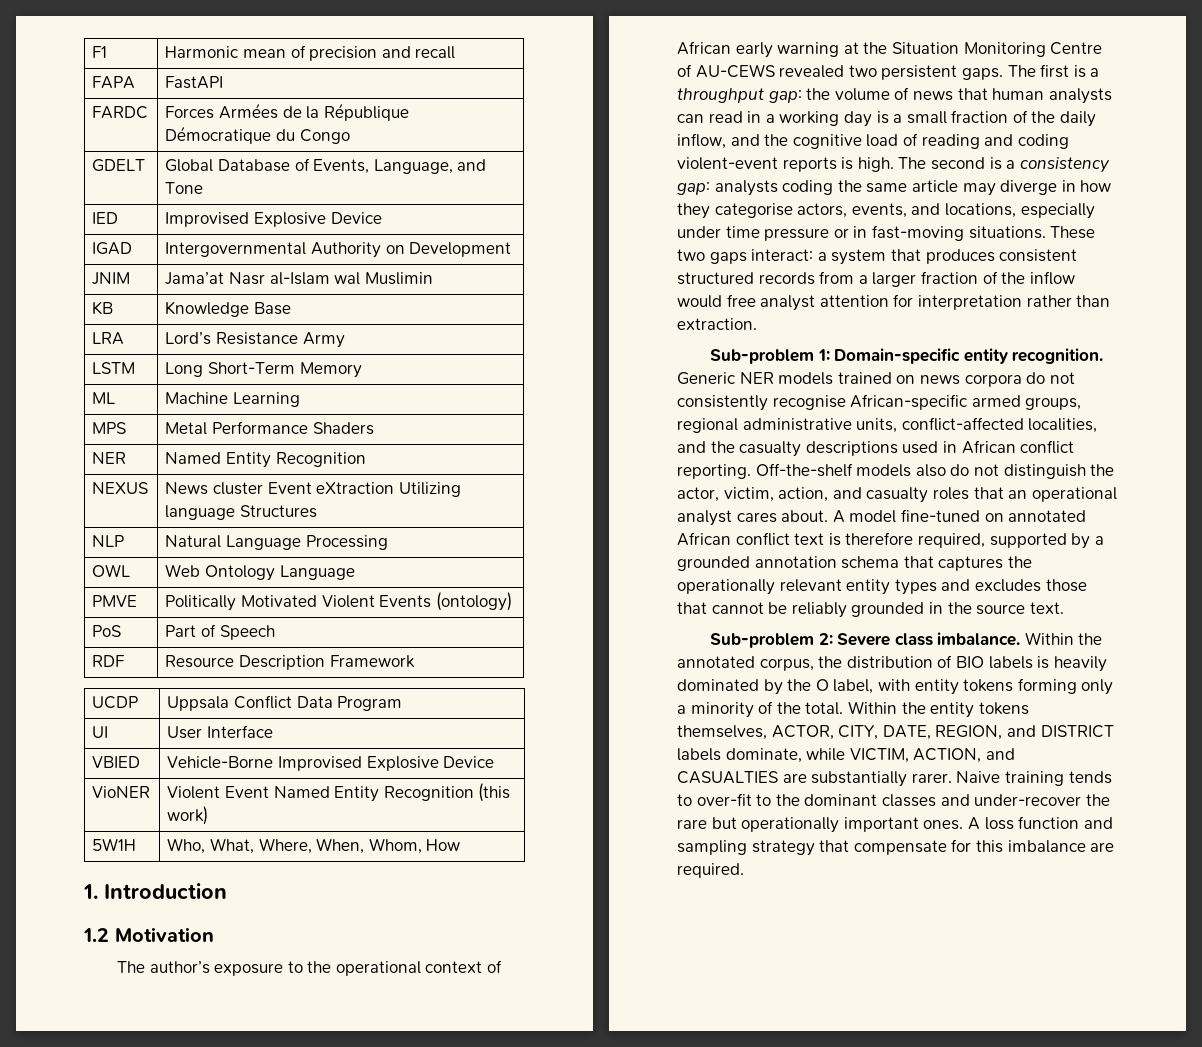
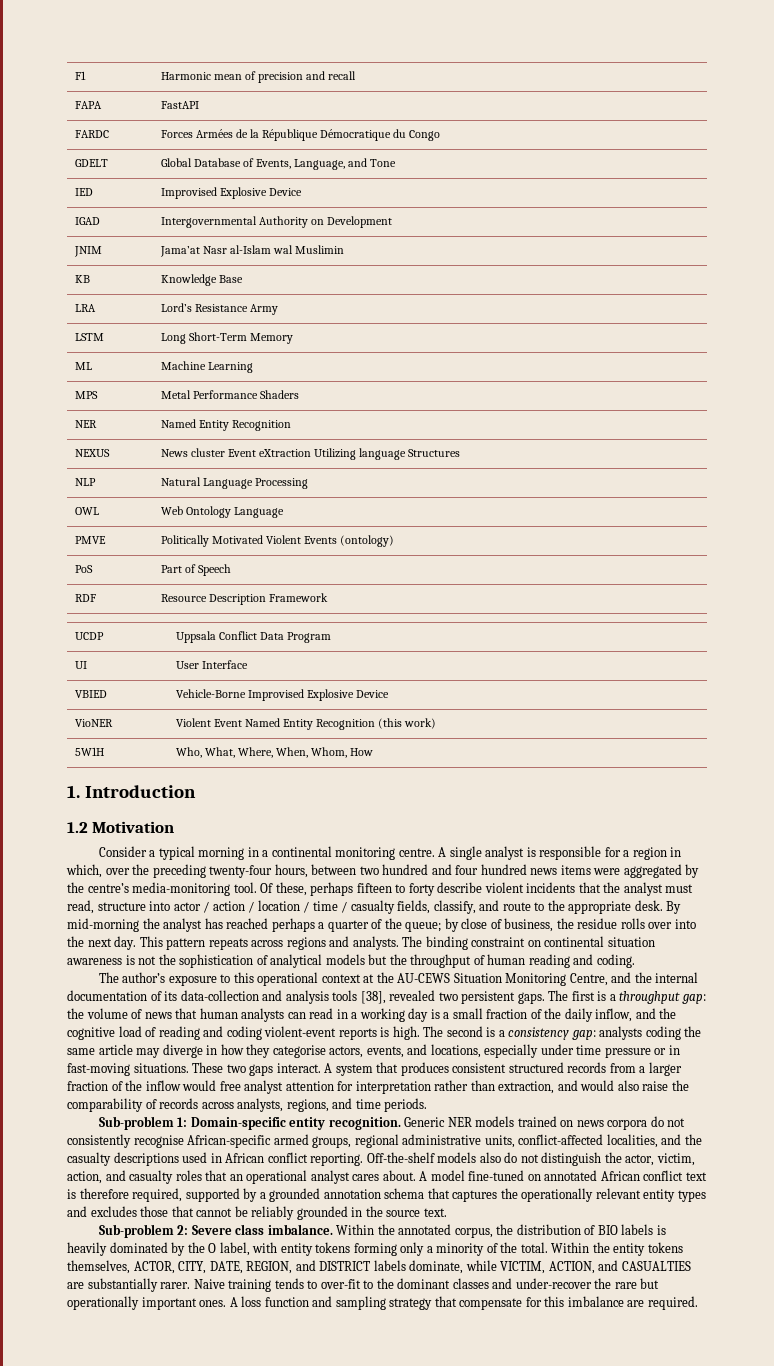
+ Consider a typical morning in a continental monitoring centre. A single analyst is responsible for a region in which, over the preceding twenty-four hours, between two hundred and four hundred news items were aggregated by the centre’s media-monitoring tool. Of these, perhaps fifteen to forty describe violent incidents that the analyst must read, structure into actor / action / location / time / casualty fields, classify, and route to the appropriate desk. By mid-morning the analyst has reached perhaps a quarter of the queue; by close of business, the residue rolls over into the next day. This pattern repeats across regions and analysts. The binding constraint on continental situation awareness is not the sophistication of analytical models but the throughput of human reading and coding.
- The author’s exposure to the operational context of African early warning at the Situation Monitoring Centre of AU-CEWS revealed two persistent gaps.
+ The author’s exposure to this operational context at the AU-CEWS Situation Monitoring Centre, and the internal documentation of its data-collection and analysis tools [38], revealed two persistent gaps.
- These two gaps interact: a system that produces consistent structured records from a larger fraction of the inflow would free analyst attention for interpretation rather than extraction.
+ These two gaps interact. A system that produces consistent structured records from a larger fraction of the inflow would free analyst attention for interpretation rather than extraction, and would also raise the comparability of records across analysts, regions, and time periods.

